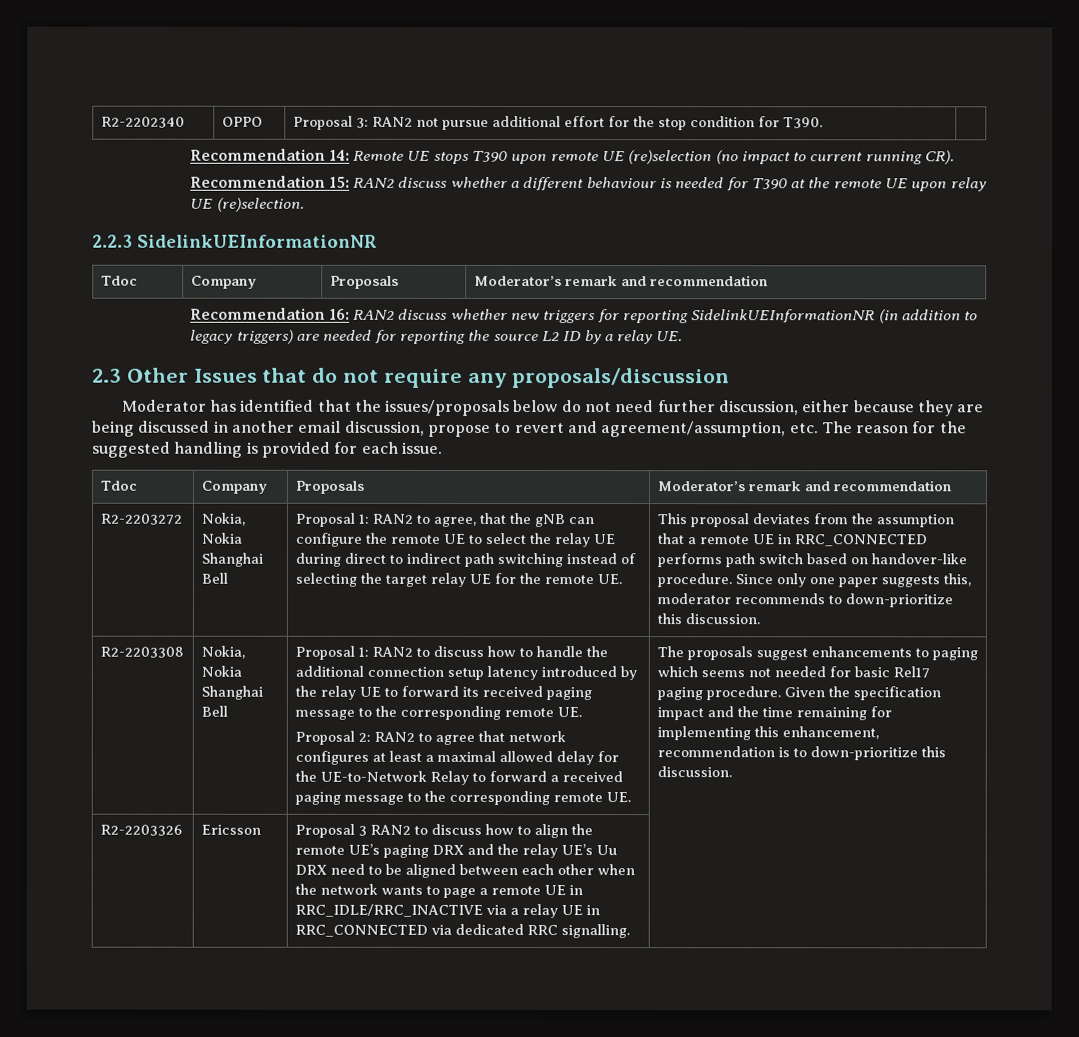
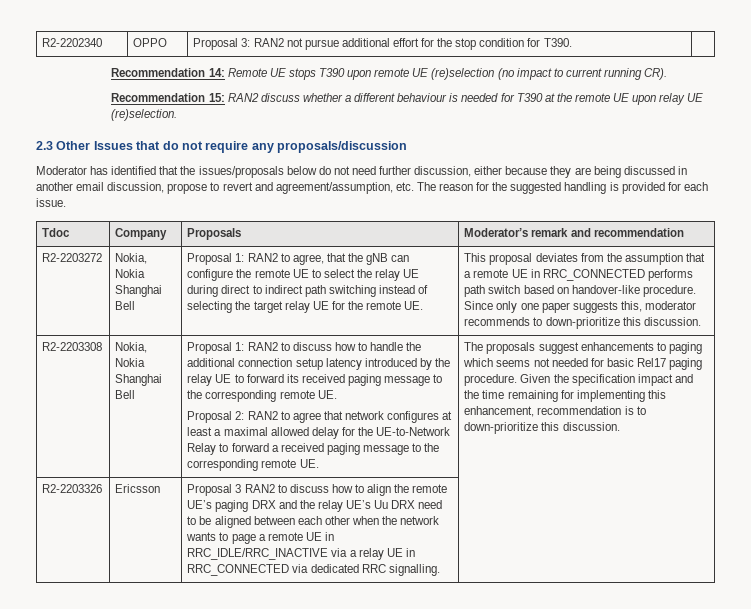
- 2.2.3 SidelinkUEInformationNR
- Tdoc | Company | Proposals | Moderator’s remark and recommendation
- Recommendation 16: RAN2 discuss whether new triggers for reporting SidelinkUEInformationNR (in addition to legacy triggers) are needed for reporting the source L2 ID by a relay UE.

